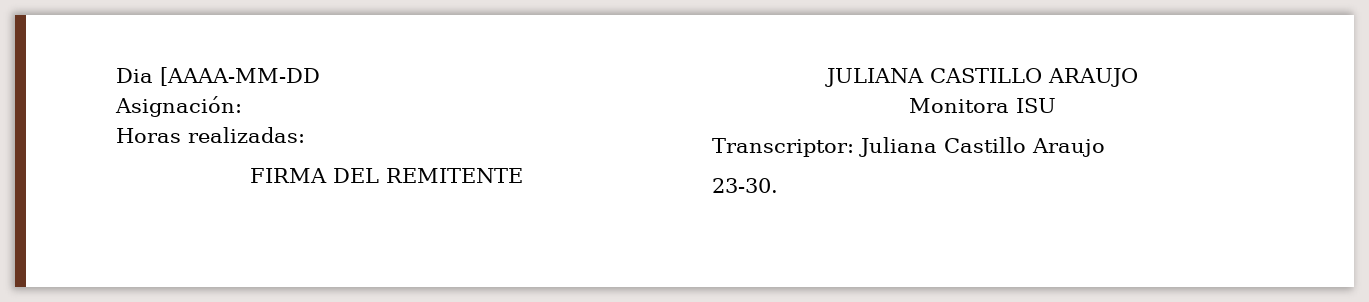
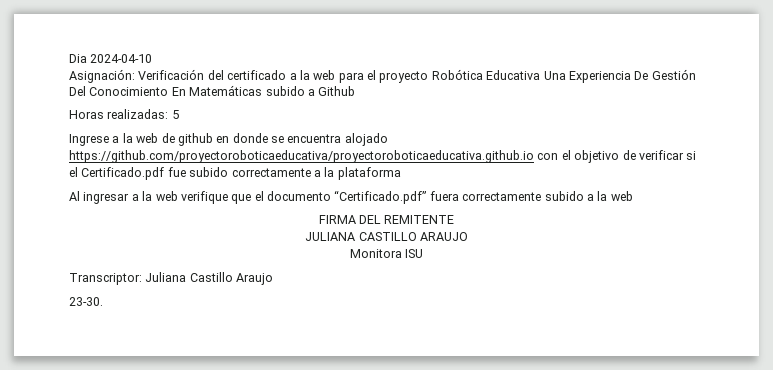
- Dia [AAAA-MM-DD
+ Dia 2024-04-10
- Asignación:
- Horas realizadas:
+ Asignación: Verificación del certificado a la web para el proyecto Robótica Educativa Una Experiencia De Gestión Del Conocimiento En Matemáticas subido a Github
+ Horas realizadas: 5
+ Ingrese a la web de github en donde se encuentra alojado https://github.com/proyectoroboticaeducativa/proyectoroboticaeducativa.github.io con el objetivo de verificar si el Certificado.pdf fue subido correctamente a la plataforma
+ Al ingresar a la web verifique que el documento “Certificado.pdf” fuera correctamente subido a la web

